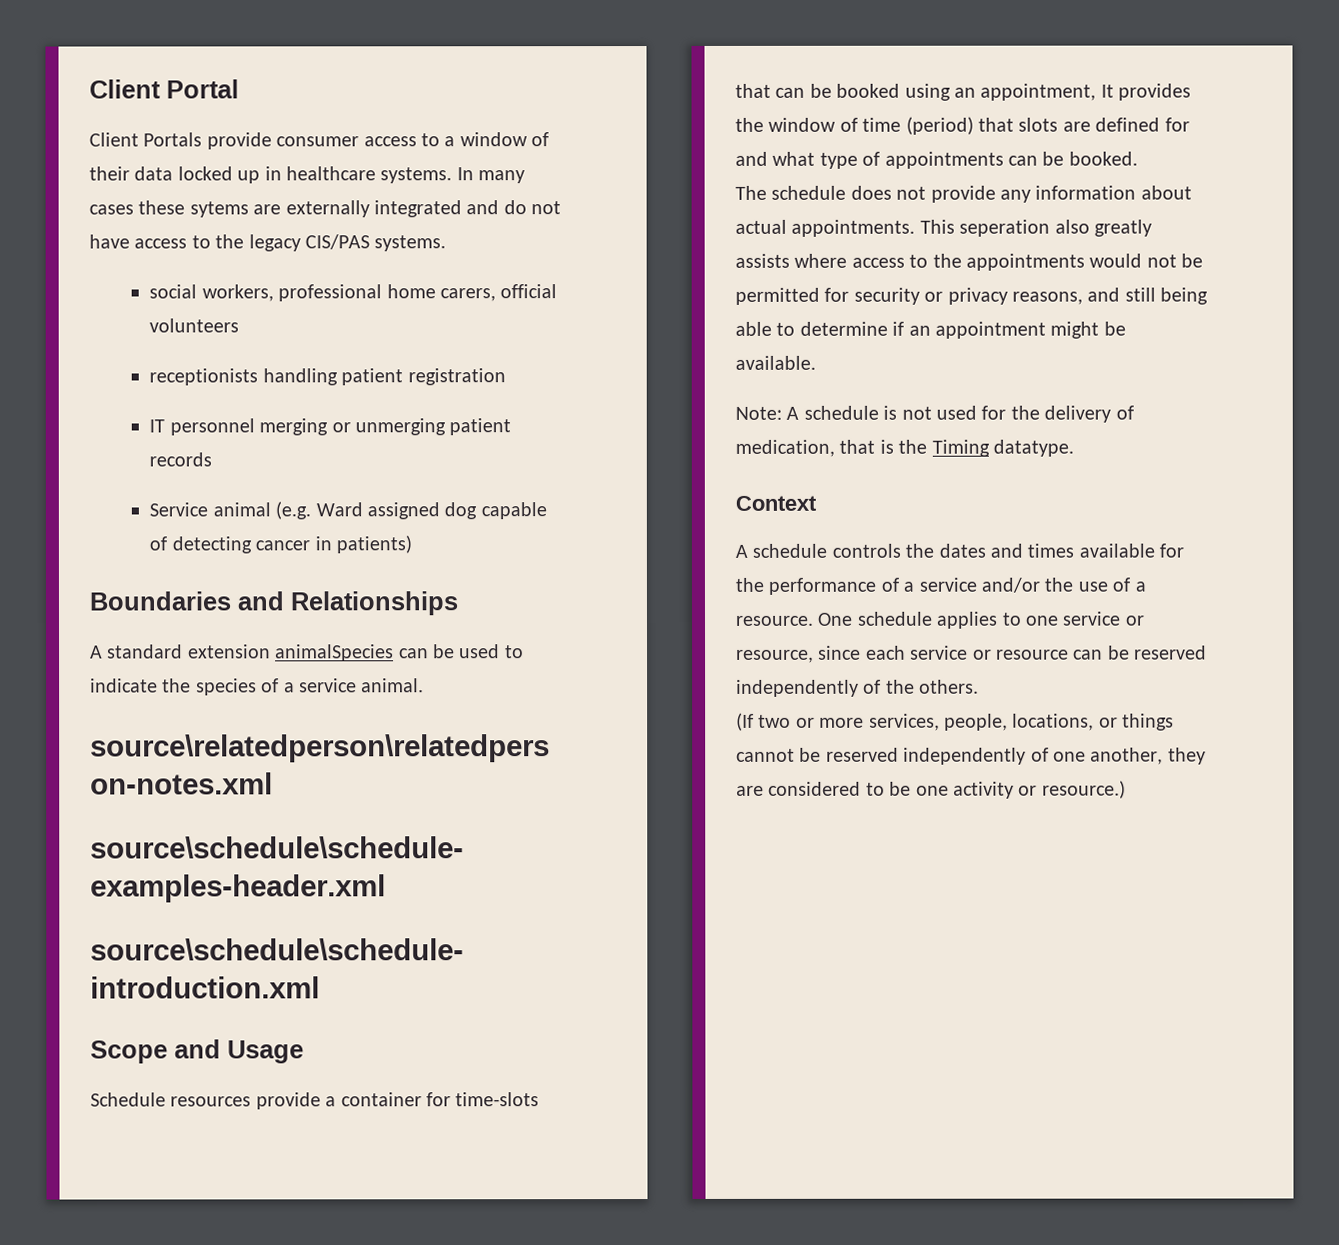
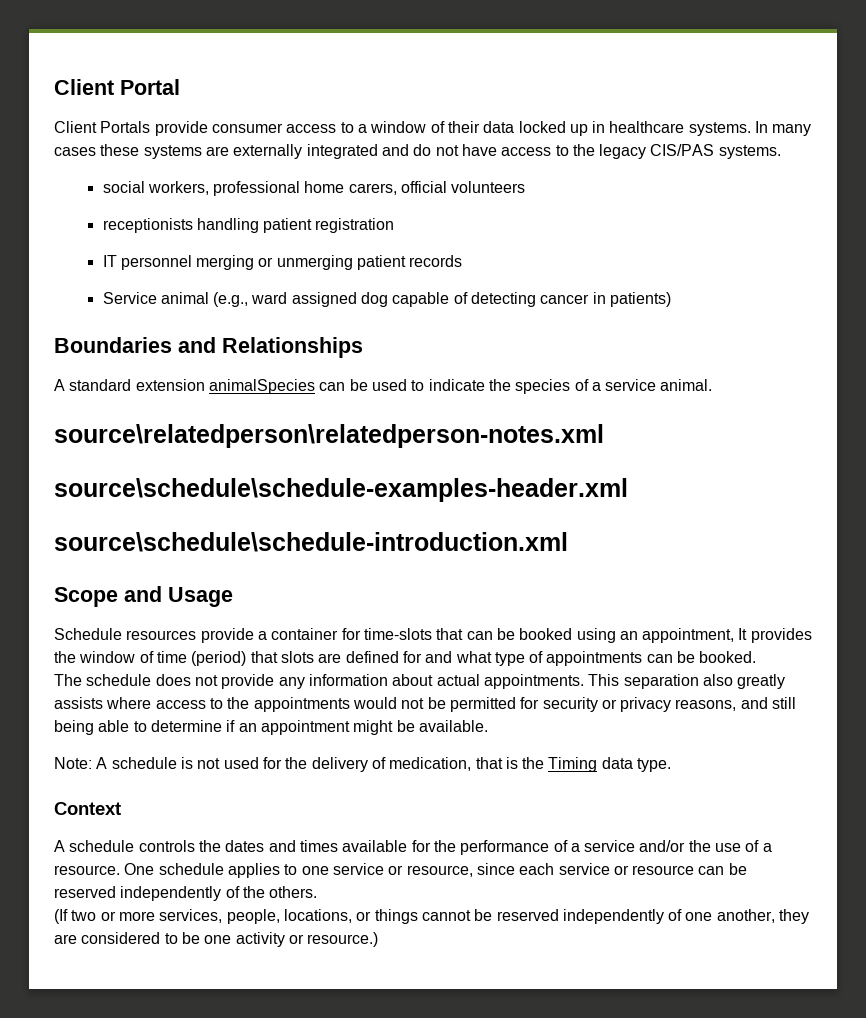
- In many cases these sytems are externally integrated and do not have access to the legacy CIS/PAS systems.
+ In many cases these systems are externally integrated and do not have access to the legacy CIS/PAS systems.
- Service animal (e.g. Ward assigned dog capable of detecting cancer in patients)
+ Service animal (e.g., ward assigned dog capable of detecting cancer in patients)
- This seperation also greatly assists where access to the appointments would not be permitted for security or privacy reasons, and still being able to determine if an appointment might be available.
+ This separation also greatly assists where access to the appointments would not be permitted for security or privacy reasons, and still being able to determine if an appointment might be available.
- Note: A schedule is not used for the delivery of medication, that is the Timing datatype.
+ Note: A schedule is not used for the delivery of medication, that is the Timing data type.

